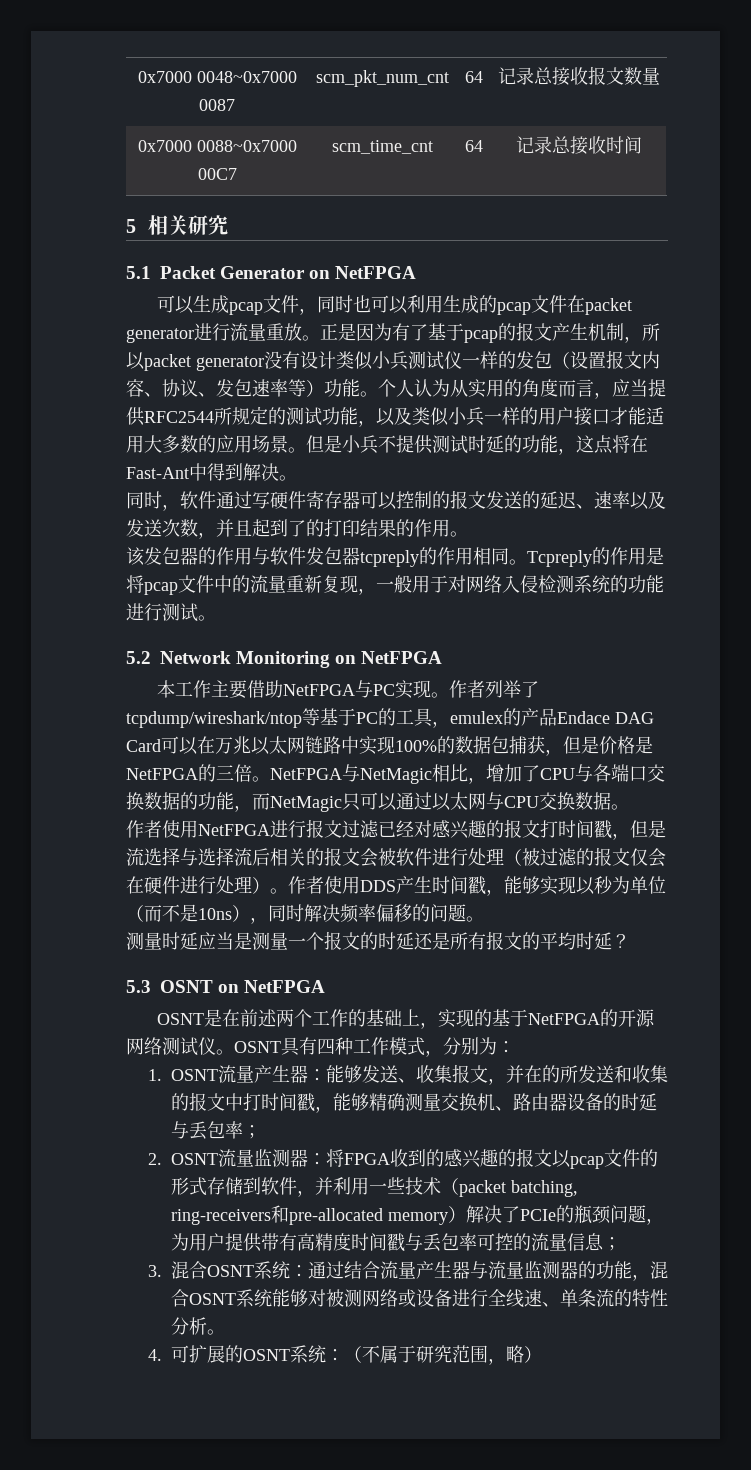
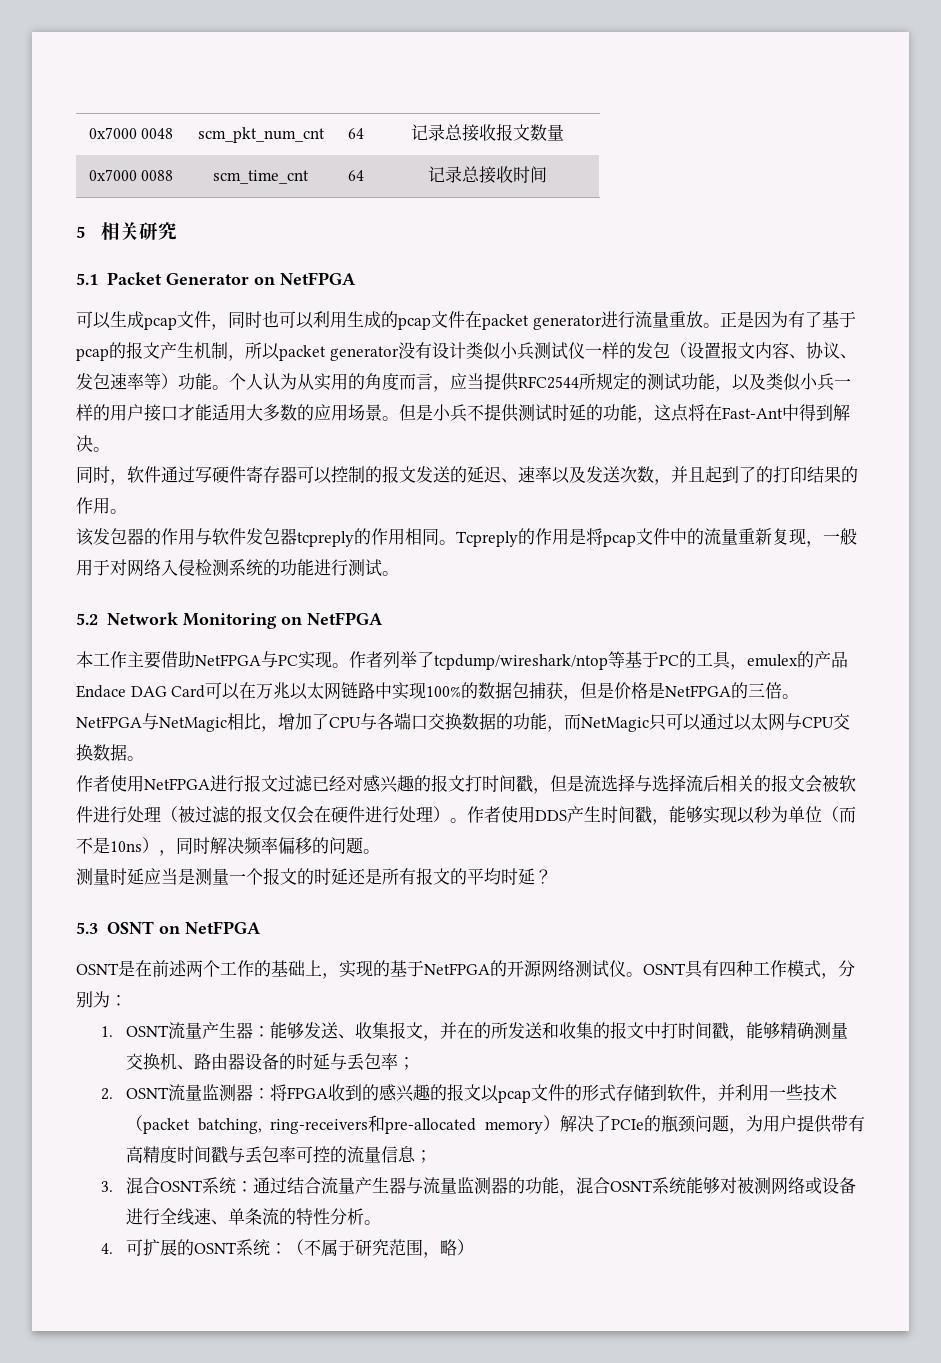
- 0x7000 0048~0x7000 0087 | scm_pkt_num_cnt | 64 | 记录总接收报文数量
+ 0x7000 0048 | scm_pkt_num_cnt | 64 | 记录总接收报文数量
- 0x7000 0088~0x7000 00C7 | scm_time_cnt | 64 | 记录总接收时间
+ 0x7000 0088 | scm_time_cnt | 64 | 记录总接收时间

